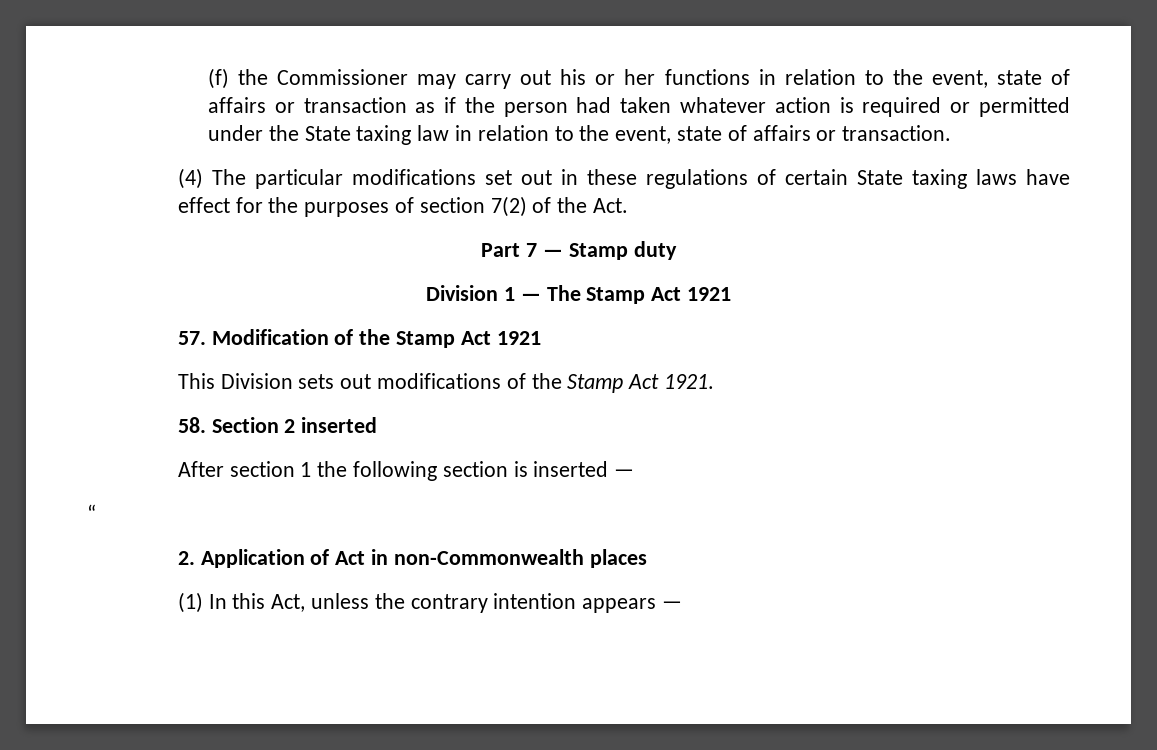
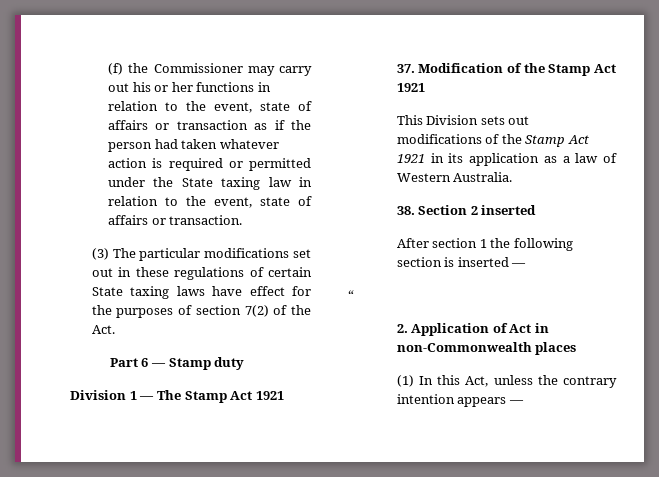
- (4) The particular modifications set out in these regulations of certain State taxing laws have effect for the purposes of section 7(2) of the Act.
+ (3) The particular modifications set out in these regulations of certain State taxing laws have effect for the purposes of section 7(2) of the Act.
- Part 7 — Stamp duty
+ Part 6 — Stamp duty
- 57. Modification of the Stamp Act 1921
+ 37. Modification of the Stamp Act 1921
- This Division sets out modifications of the Stamp Act 1921.
- 58. Section 2 inserted
+ This Division sets out modifications of the Stamp Act 1921 in its application as a law of Western Australia.
+ 38. Section 2 inserted

